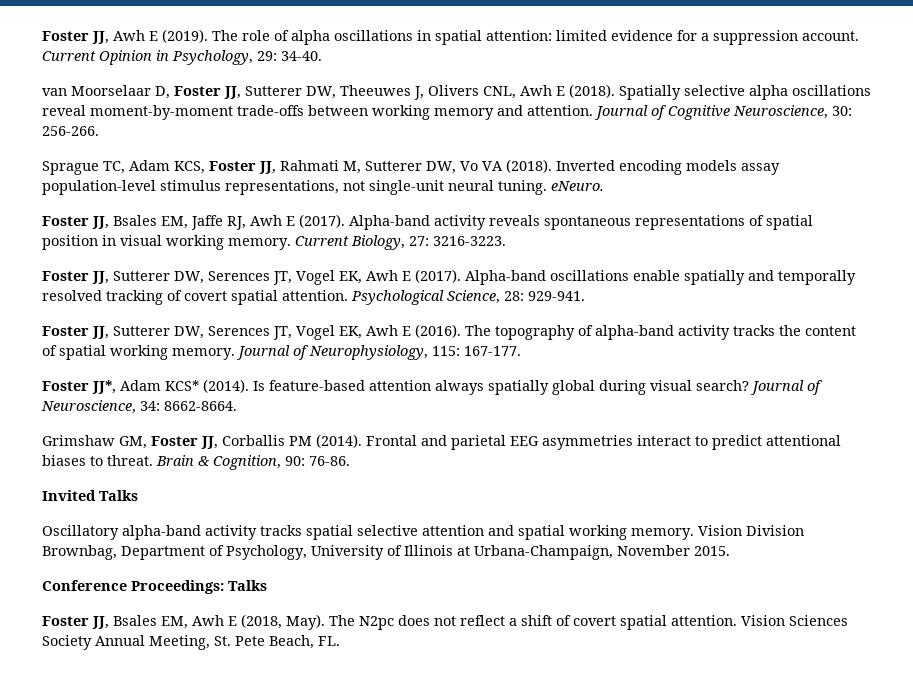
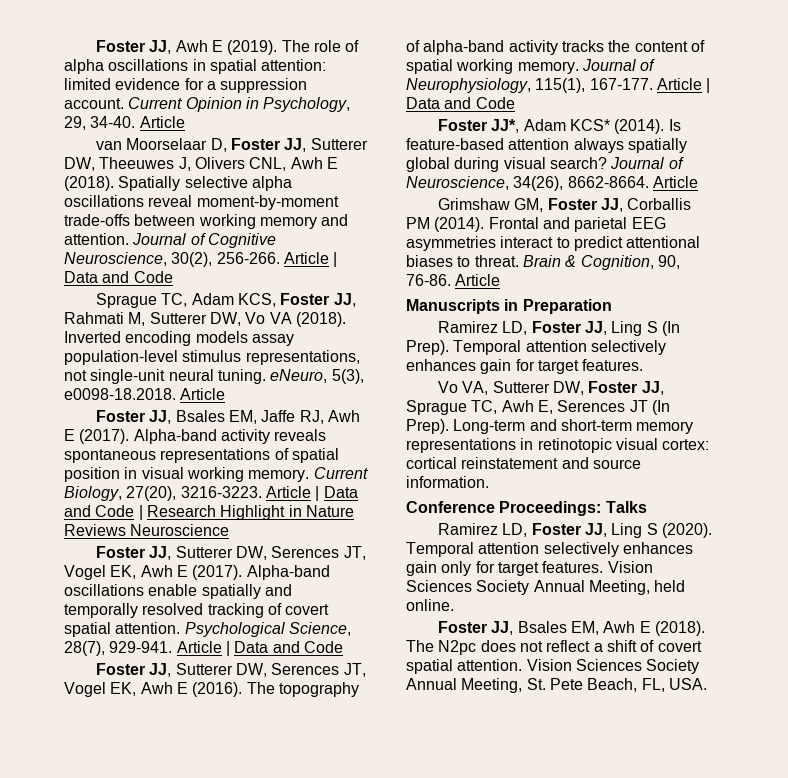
- Current Opinion in Psychology, 29: 34-40.
+ Current Opinion in Psychology, 29, 34-40. Article
- Journal of Cognitive Neuroscience, 30: 256-266.
+ Journal of Cognitive Neuroscience, 30(2), 256-266. Article | Data and Code
- Inverted encoding models assay population-level stimulus representations, not single-unit neural tuning. eNeuro.
+ Inverted encoding models assay population-level stimulus representations, not single-unit neural tuning. eNeuro, 5(3), e0098-18.2018. Article
- Current Biology, 27: 3216-3223.
+ Current Biology, 27(20), 3216-3223. Article | Data and Code | Research Highlight in Nature Reviews Neuroscience
- Psychological Science, 28: 929-941.
+ Psychological Science, 28(7), 929-941. Article | Data and Code
- Journal of Neurophysiology, 115: 167-177.
+ Journal of Neurophysiology, 115(1), 167-177. Article | Data and Code
- Journal of Neuroscience, 34: 8662-8664.
+ Journal of Neuroscience, 34(26), 8662-8664. Article
- Brain & Cognition, 90: 76-86.
- Invited Talks
- Oscillatory alpha-band activity tracks spatial selective attention and spatial working memory. Vision Division Brownbag, Department of Psychology, University of Illinois at Urbana-Champaign, November 2015.
+ Brain & Cognition, 90, 76-86. Article
+ Manuscripts in Preparation
+ Ramirez LD, Foster JJ, Ling S (In Prep). Temporal attention selectively enhances gain for target features.
+ Vo VA, Sutterer DW, Foster JJ, Sprague TC, Awh E, Serences JT (In Prep). Long-term and short-term memory representations in retinotopic visual cortex: cortical reinstatement and source information.
  Conference Proceedings: Talks
+ Ramirez LD, Foster JJ, Ling S (2020). Temporal attention selectively enhances gain only for target features. Vision Sciences Society Annual Meeting, held online.
- Foster JJ, Bsales EM, Awh E (2018, May).
+ Foster JJ, Bsales EM, Awh E (2018).
- Vision Sciences Society Annual Meeting, St. Pete Beach, FL.
+ Vision Sciences Society Annual Meeting, St. Pete Beach, FL, USA.

